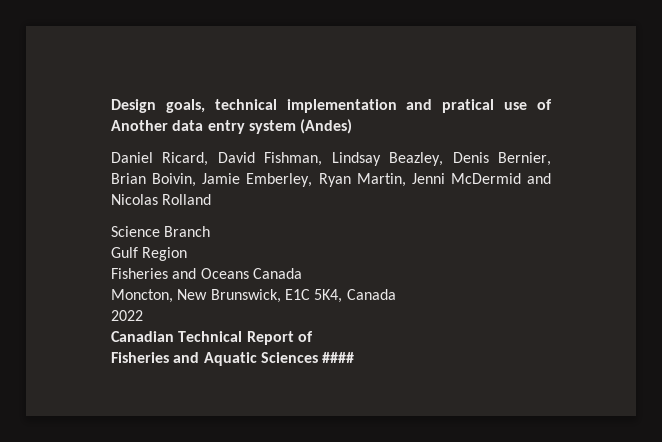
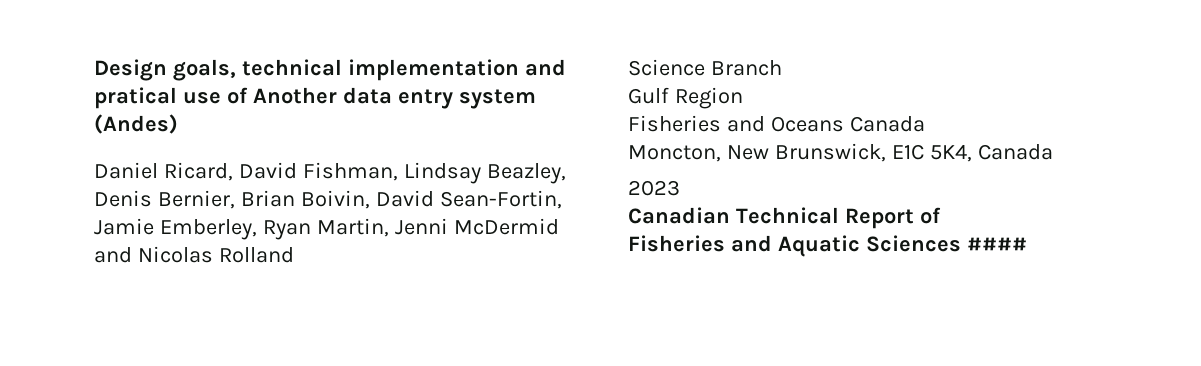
- Daniel Ricard, David Fishman, Lindsay Beazley, Denis Bernier, Brian Boivin, Jamie Emberley, Ryan Martin, Jenni McDermid and Nicolas Rolland
+ Daniel Ricard, David Fishman, Lindsay Beazley, Denis Bernier, Brian Boivin, David Sean-Fortin, Jamie Emberley, Ryan Martin, Jenni McDermid and Nicolas Rolland
- 2022
+ 2023

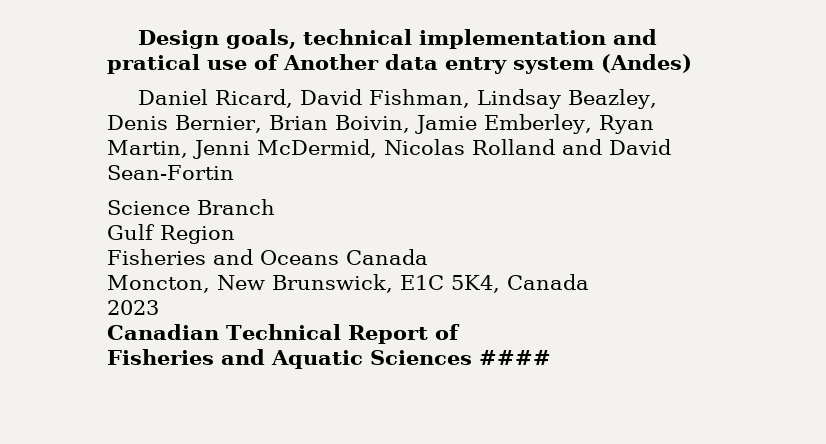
- Daniel Ricard, David Fishman, Lindsay Beazley, Denis Bernier, Brian Boivin, David Sean-Fortin, Jamie Emberley, Ryan Martin, Jenni McDermid and Nicolas Rolland
+ Daniel Ricard, David Fishman, Lindsay Beazley, Denis Bernier, Brian Boivin, Jamie Emberley, Ryan Martin, Jenni McDermid, Nicolas Rolland and David Sean-Fortin

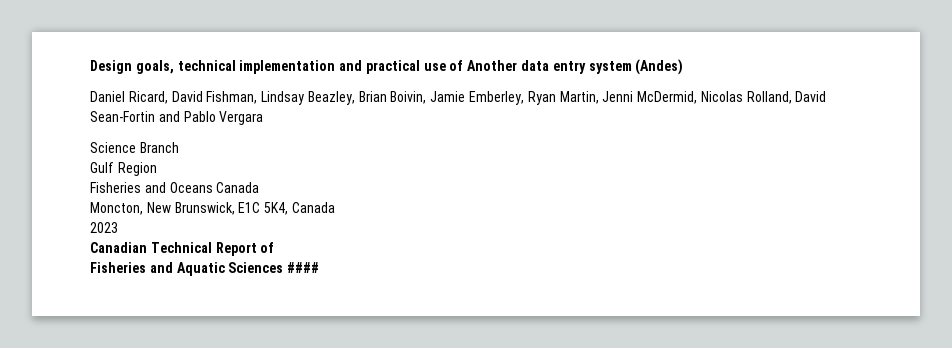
- Design goals, technical implementation and pratical use of Another data entry system (Andes)
+ Design goals, technical implementation and practical use of Another data entry system (Andes)
- Daniel Ricard, David Fishman, Lindsay Beazley, Denis Bernier, Brian Boivin, Jamie Emberley, Ryan Martin, Jenni McDermid, Nicolas Rolland and David Sean-Fortin
+ Daniel Ricard, David Fishman, Lindsay Beazley, Brian Boivin, Jamie Emberley, Ryan Martin, Jenni McDermid, Nicolas Rolland, David Sean-Fortin and Pablo Vergara

